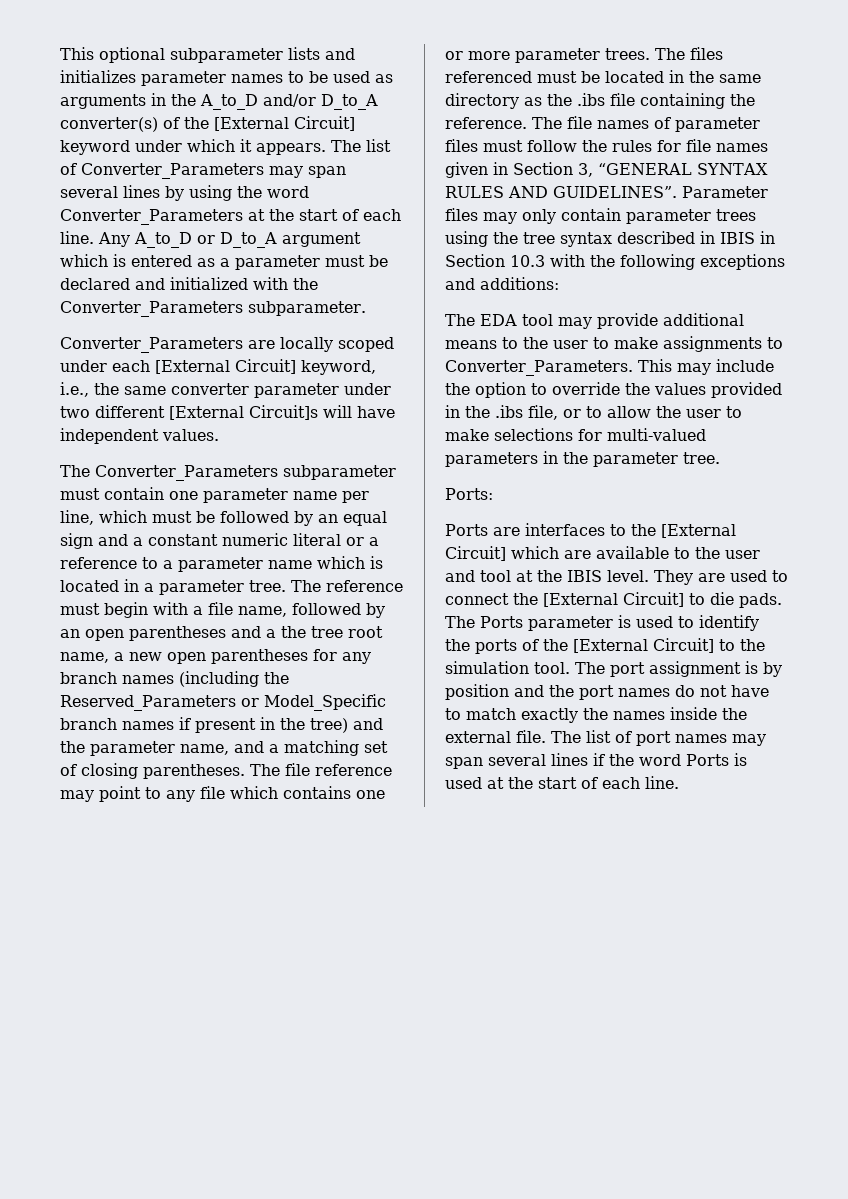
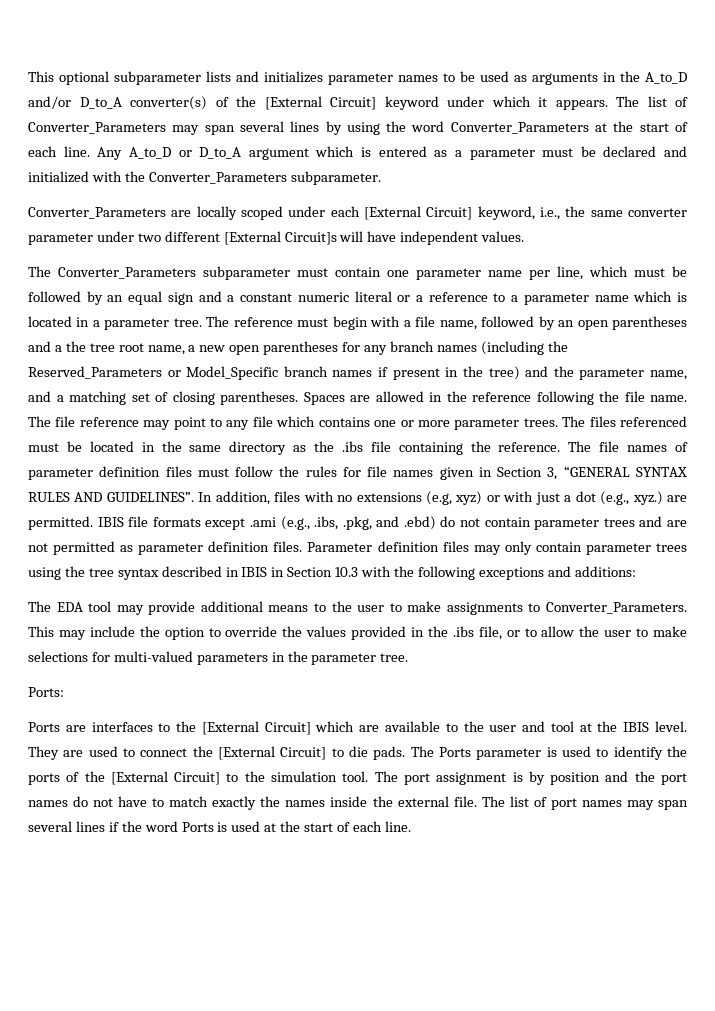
+ Spaces are allowed in the reference following the file name.
- The file names of parameter files must follow the rules for file names given in Section 3, “GENERAL SYNTAX RULES AND GUIDELINES”.
+ The file names of parameter definition files must follow the rules for file names given in Section 3, “GENERAL SYNTAX RULES AND GUIDELINES”.
- Parameter files may only contain parameter trees using the tree syntax described in IBIS in Section 10.3 with the following exceptions and additions:
+ In addition, files with no extensions (e.g, xyz) or with just a dot (e.g., xyz.) are permitted. IBIS file formats except .ami (e.g., .ibs, .pkg, and .ebd) do not contain parameter trees and are not permitted as parameter definition files. Parameter definition files may only contain parameter trees using the tree syntax described in IBIS in Section 10.3 with the following exceptions and additions:

